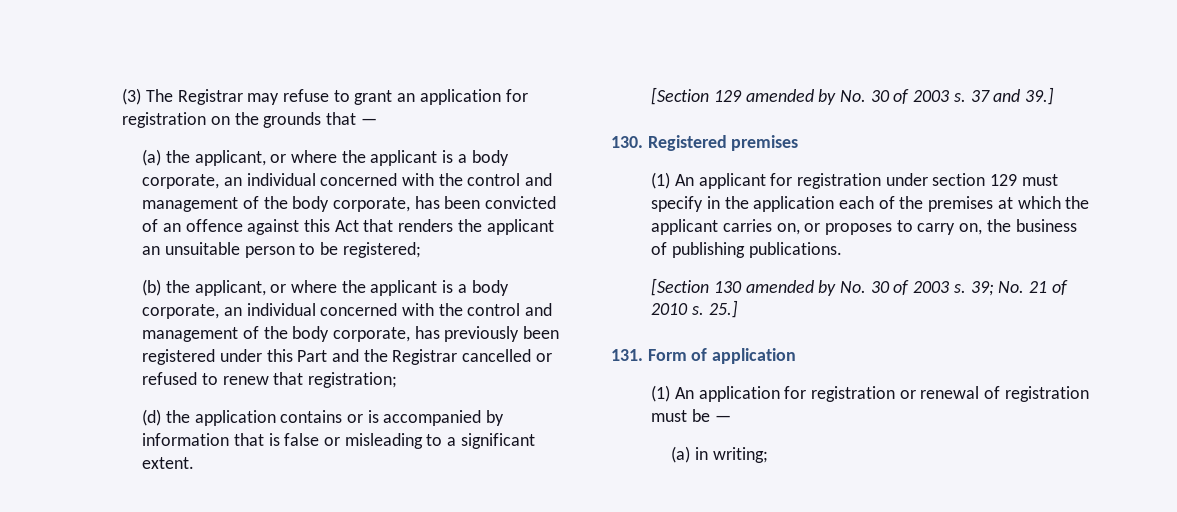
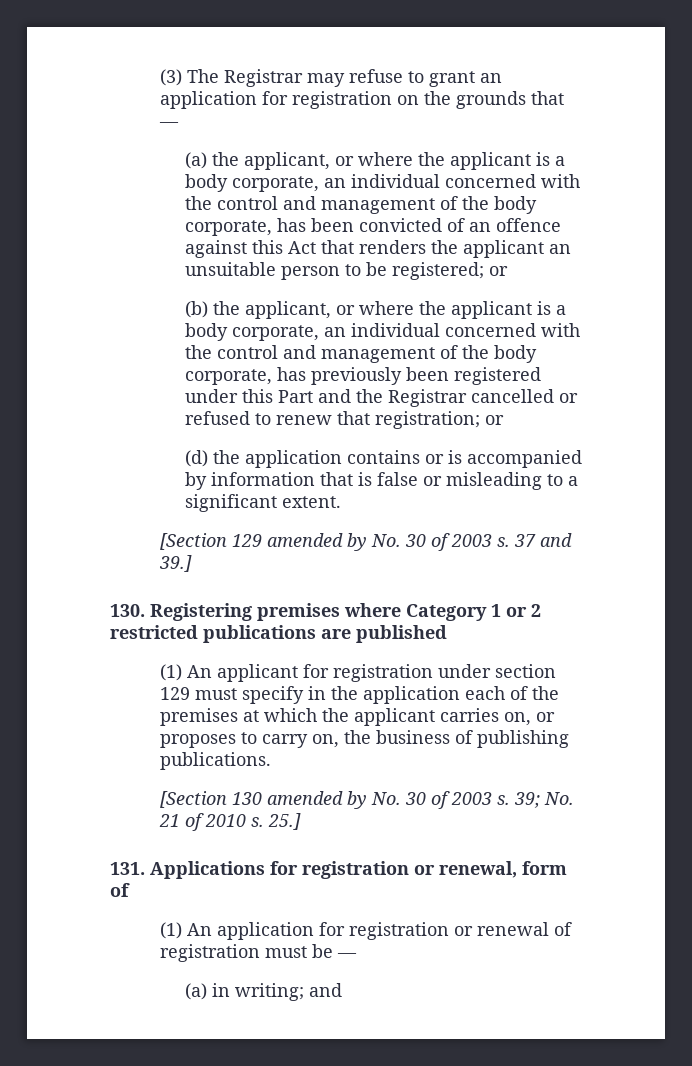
- (a) the applicant, or where the applicant is a body corporate, an individual concerned with the control and management of the body corporate, has been convicted of an offence against this Act that renders the applicant an unsuitable person to be registered;
+ (a) the applicant, or where the applicant is a body corporate, an individual concerned with the control and management of the body corporate, has been convicted of an offence against this Act that renders the applicant an unsuitable person to be registered; or
- (b) the applicant, or where the applicant is a body corporate, an individual concerned with the control and management of the body corporate, has previously been registered under this Part and the Registrar cancelled or refused to renew that registration;
+ (b) the applicant, or where the applicant is a body corporate, an individual concerned with the control and management of the body corporate, has previously been registered under this Part and the Registrar cancelled or refused to renew that registration; or
- 130. Registered premises
+ 130. Registering premises where Category 1 or 2 restricted publications are published
- 131. Form of application
+ 131. Applications for registration or renewal, form of
- (a) in writing;
+ (a) in writing; and

